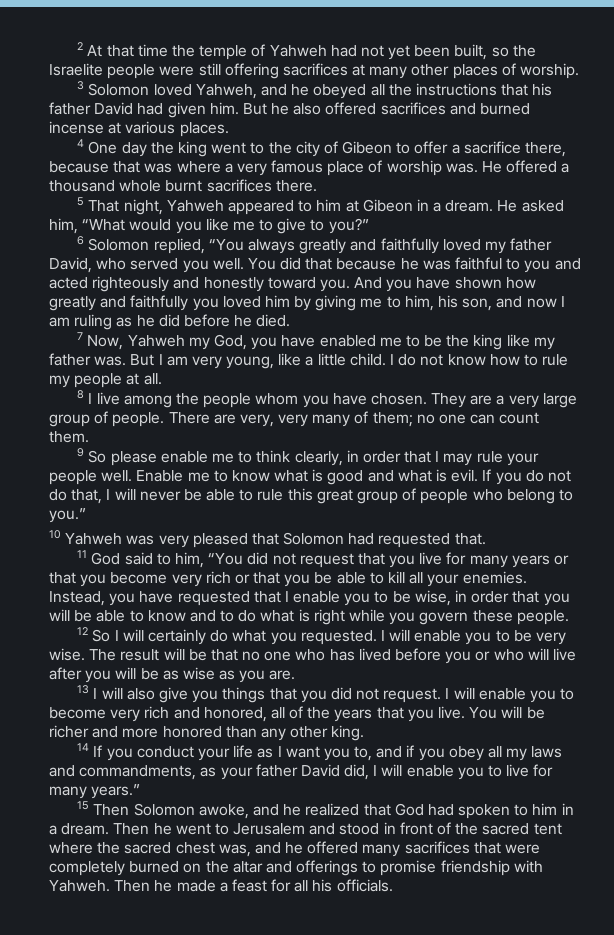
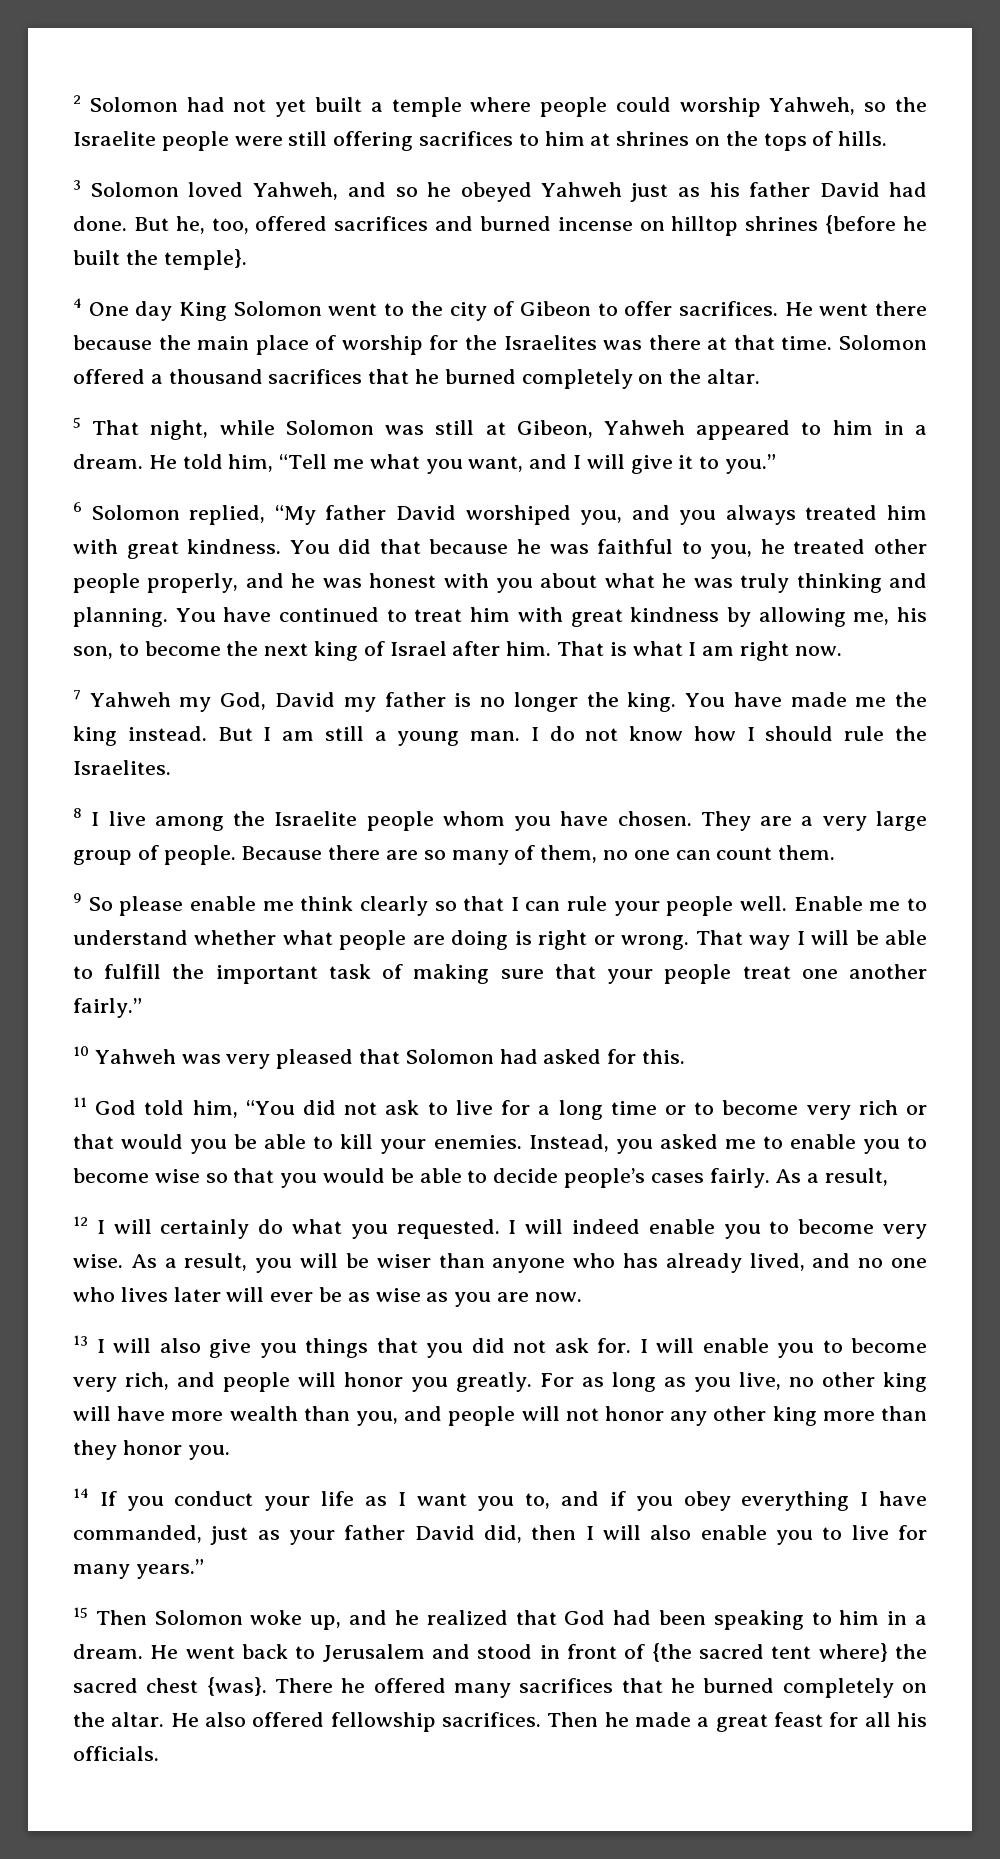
- 2 At that time the temple of Yahweh had not yet been built, so the Israelite people were still offering sacrifices at many other places of worship.
+ 2 Solomon had not yet built a temple where people could worship Yahweh, so the Israelite people were still offering sacrifices to him at shrines on the tops of hills.
- 3 Solomon loved Yahweh, and he obeyed all the instructions that his father David had given him. But he also offered sacrifices and burned incense at various places.
+ 3 Solomon loved Yahweh, and so he obeyed Yahweh just as his father David had done. But he, too, offered sacrifices and burned incense on hilltop shrines {before he built the temple}.
- 4 One day the king went to the city of Gibeon to offer a sacrifice there, because that was where a very famous place of worship was. He offered a thousand whole burnt sacrifices there.
- 5 That night, Yahweh appeared to him at Gibeon in a dream. He asked him, “What would you like me to give to you?”
- 6 Solomon replied, “You always greatly and faithfully loved my father David, who served you well.
+ 4 One day King Solomon went to the city of Gibeon to offer sacrifices. He went there because the main place of worship for the Israelites was there at that time. Solomon offered a thousand sacrifices that he burned completely on the altar.
+ 5 That night, while Solomon was still at Gibeon, Yahweh appeared to him in a dream. He told him, “Tell me what you want, and I will give it to you.”
+ 6 Solomon replied, “My father David worshiped you, and you always treated him with great kindness.
- You did that because he was faithful to you and acted righteously and honestly toward you. And you have shown how greatly and faithfully you loved him by giving me to him, his son, and now I am ruling as he did before he died.
+ You did that because he was faithful to you, he treated other people properly, and he was honest with you about what he was truly thinking and planning. You have continued to treat him with great kindness by allowing me, his son, to become the next king of Israel after him. That is what I am right now.
- 7 Now, Yahweh my God, you have enabled me to be the king like my father was. But I am very young, like a little child.
+ 7 Yahweh my God, David my father is no longer the king. You have made me the king instead. But I am still a young man.
- I do not know how to rule my people at all.
+ I do not know how I should rule the Israelites.
- 8 I live among the people whom you have chosen.
+ 8 I live among the Israelite people whom you have chosen.
- There are very, very many of them; no one can count them.
+ Because there are so many of them, no one can count them.
- 9 So please enable me to think clearly, in order that I may rule your people well.
+ 9 So please enable me think clearly so that I can rule your people well.
- Enable me to know what is good and what is evil. If you do not do that, I will never be able to rule this great group of people who belong to you.”
+ Enable me to understand whether what people are doing is right or wrong. That way I will be able to fulfill the important task of making sure that your people treat one another fairly.”
- 10 Yahweh was very pleased that Solomon had requested that.
+ 10 Yahweh was very pleased that Solomon had asked for this.
- 11 God said to him, “You did not request that you live for many years or that you become very rich or that you be able to kill all your enemies.
+ 11 God told him, “You did not ask to live for a long time or to become very rich or that would you be able to kill your enemies.
- Instead, you have requested that I enable you to be wise, in order that you will be able to know and to do what is right while you govern these people.
+ Instead, you asked me to enable you to become wise so that you would be able to decide people’s cases fairly. As a result,
- 12 So I will certainly do what you requested.
+ 12 I will certainly do what you requested.
- I will enable you to be very wise.
+ I will indeed enable you to become very wise.
- The result will be that no one who has lived before you or who will live after you will be as wise as you are.
+ As a result, you will be wiser than anyone who has already lived, and no one who lives later will ever be as wise as you are now.
- 13 I will also give you things that you did not request.
+ 13 I will also give you things that you did not ask for.
- I will enable you to become very rich and honored, all of the years that you live. You will be richer and more honored than any other king.
+ I will enable you to become very rich, and people will honor you greatly. For as long as you live, no other king will have more wealth than you, and people will not honor any other king more than they honor you.
- 14 If you conduct your life as I want you to, and if you obey all my laws and commandments, as your father David did, I will enable you to live for many years.”
+ 14 If you conduct your life as I want you to, and if you obey everything I have commanded, just as your father David did, then I will also enable you to live for many years.”
- 15 Then Solomon awoke, and he realized that God had spoken to him in a dream. Then he went to Jerusalem and stood in front of the sacred tent where the sacred chest was, and he offered many sacrifices that were completely burned on the altar and offerings to promise friendship with Yahweh.
+ 15 Then Solomon woke up, and he realized that God had been speaking to him in a dream. He went back to Jerusalem and stood in front of {the sacred tent where} the sacred chest {was}. There he offered many sacrifices that he burned completely on the altar. He also offered fellowship sacrifices.
- Then he made a feast for all his officials.
+ Then he made a great feast for all his officials.

